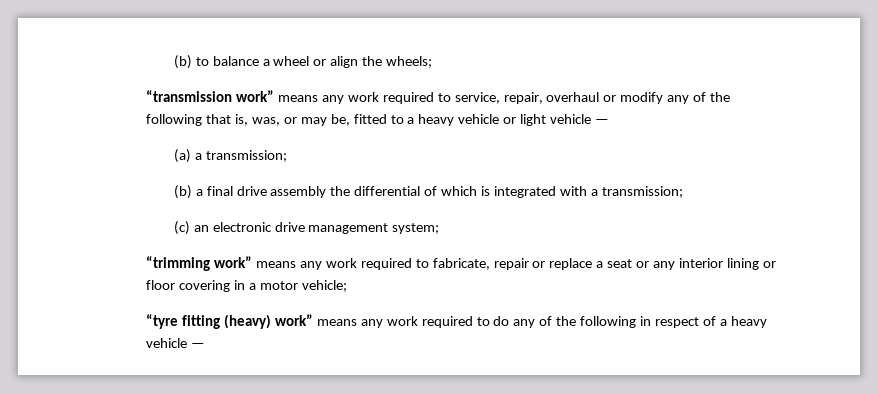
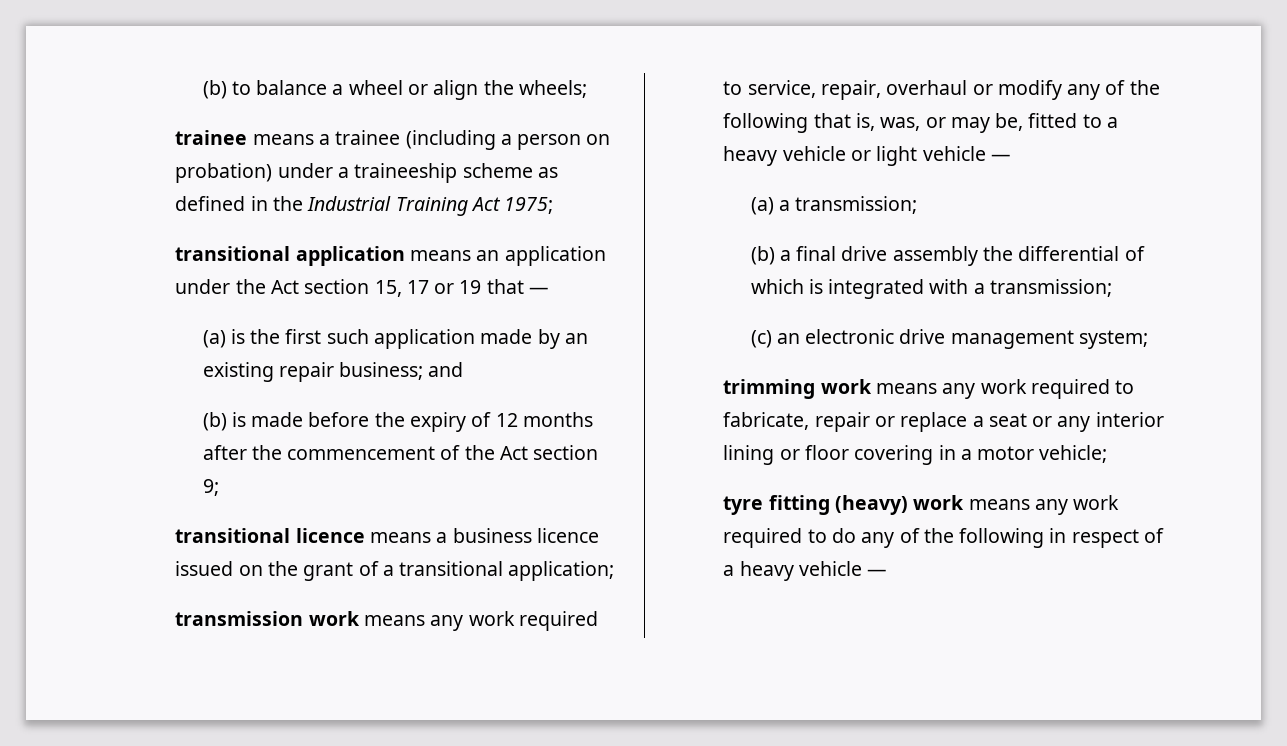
- “transmission work” means any work required to service, repair, overhaul or modify any of the following that is, was, or may be, fitted to a heavy vehicle or light vehicle —
+ trainee means a trainee (including a person on probation) under a traineeship scheme as defined in the Industrial Training Act 1975;
+ transitional application means an application under the Act section 15, 17 or 19 that —
+ (a) is the first such application made by an existing repair business; and
+ (b) is made before the expiry of 12 months after the commencement of the Act section 9;
+ transitional licence means a business licence issued on the grant of a transitional application;
+ transmission work means any work required to service, repair, overhaul or modify any of the following that is, was, or may be, fitted to a heavy vehicle or light vehicle —
- “trimming work” means any work required to fabricate, repair or replace a seat or any interior lining or floor covering in a motor vehicle;
+ trimming work means any work required to fabricate, repair or replace a seat or any interior lining or floor covering in a motor vehicle;
- “tyre fitting (heavy) work” means any work required to do any of the following in respect of a heavy vehicle —
+ tyre fitting (heavy) work means any work required to do any of the following in respect of a heavy vehicle —

